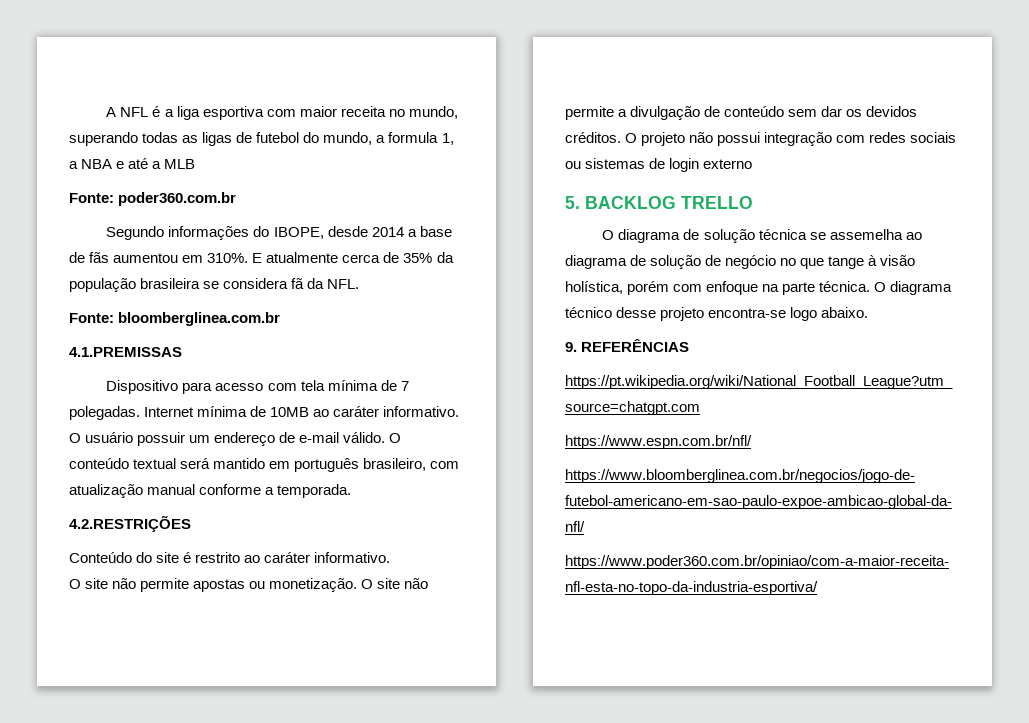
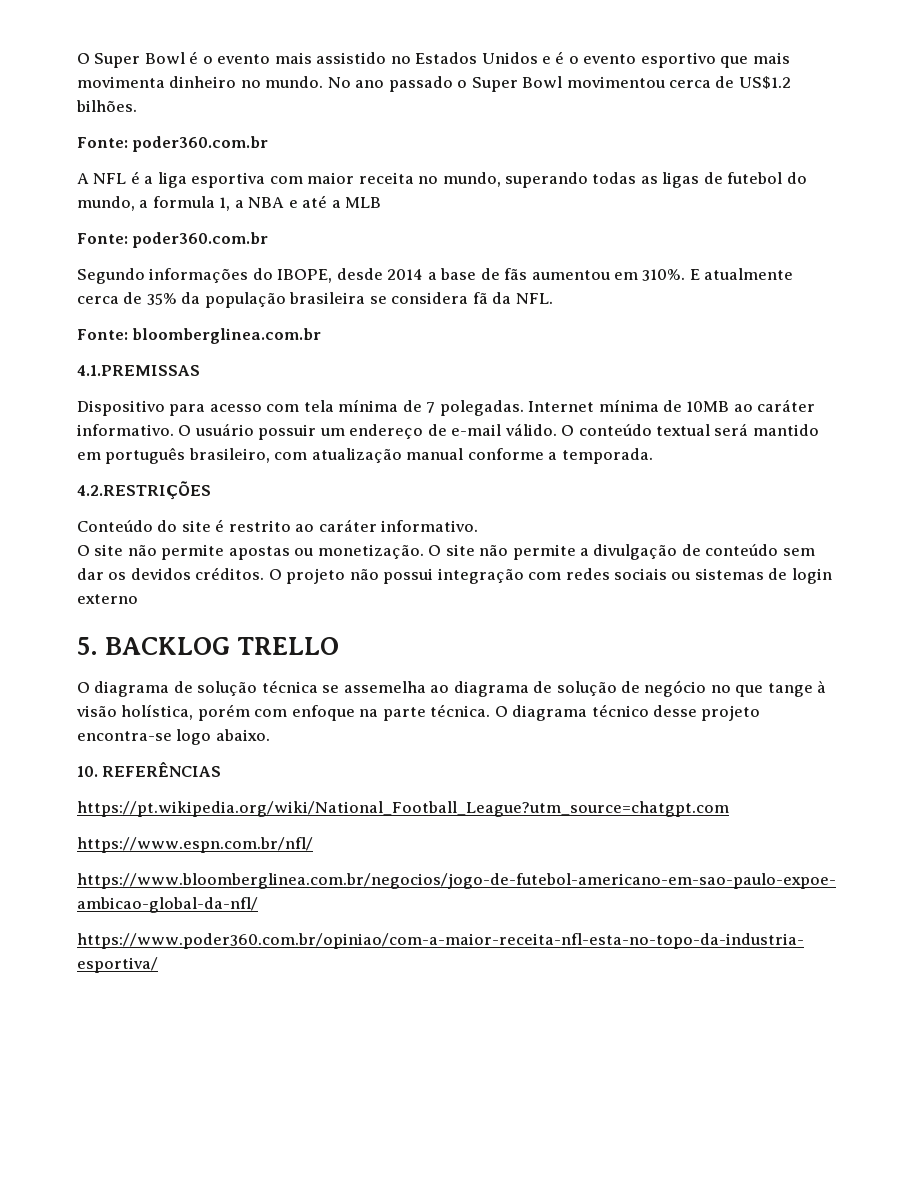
+ O Super Bowl é o evento mais assistido no Estados Unidos e é o evento esportivo que mais movimenta dinheiro no mundo. No ano passado o Super Bowl movimentou cerca de US$1.2 bilhões.
+ Fonte: poder360.com.br
- 9. REFERÊNCIAS
+ 10. REFERÊNCIAS

